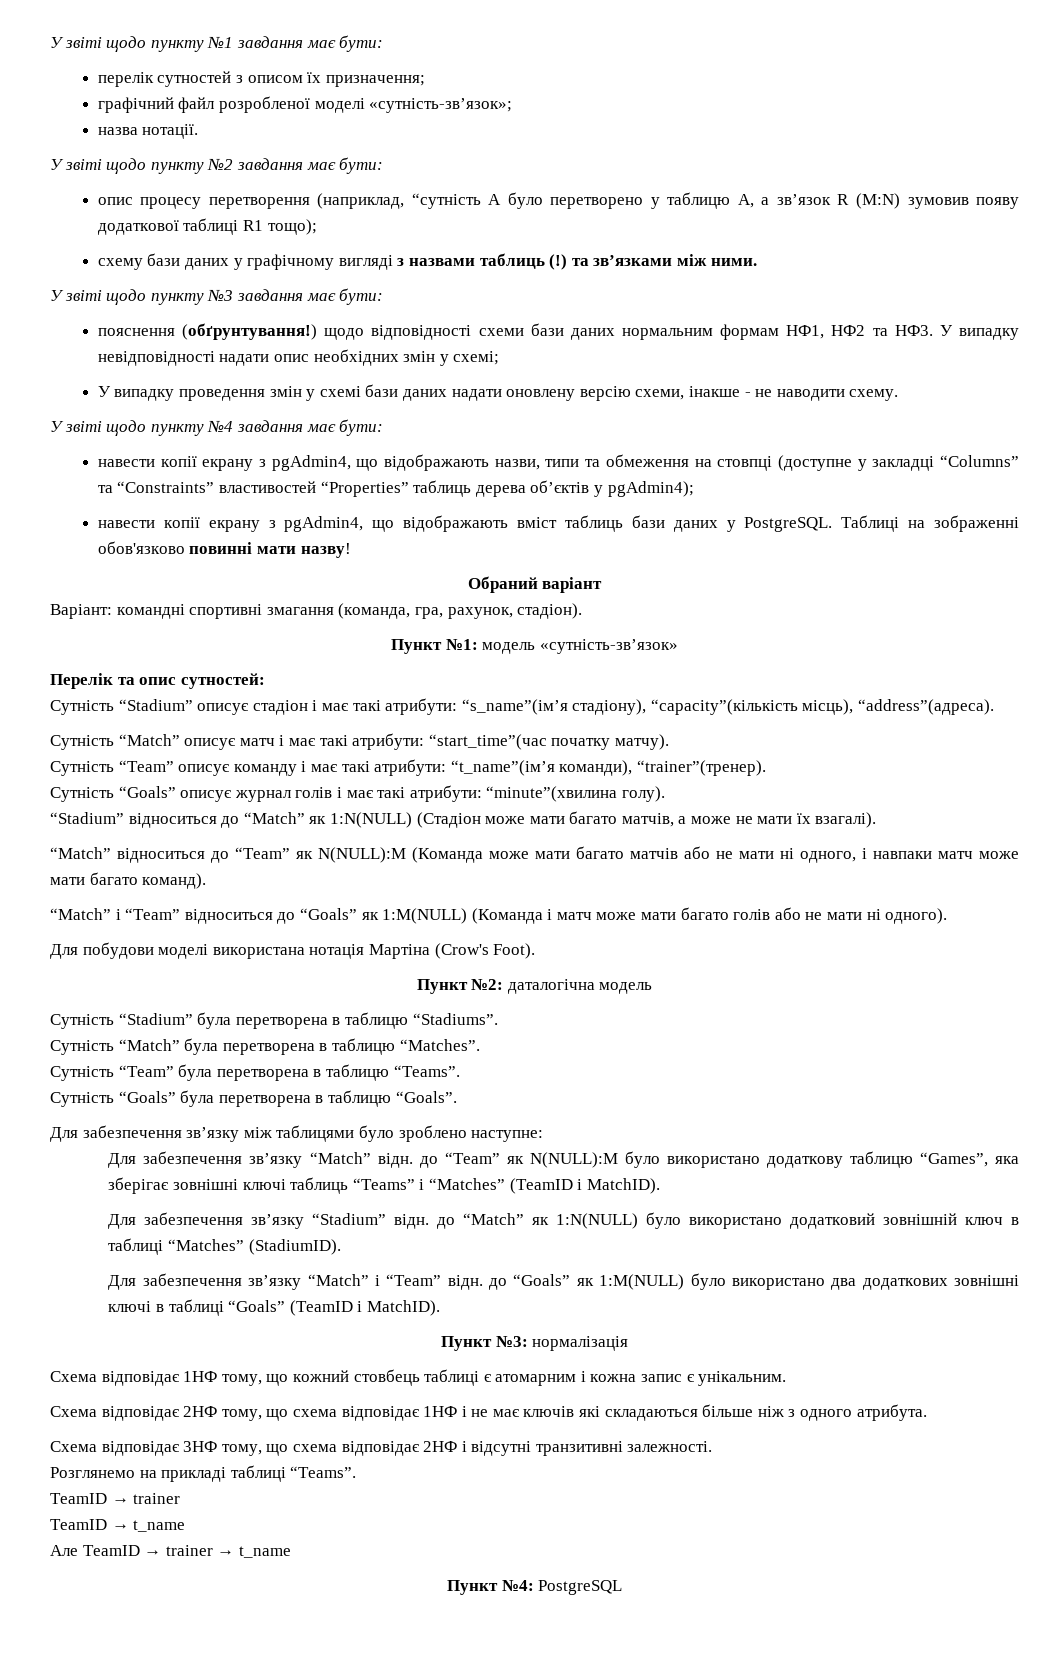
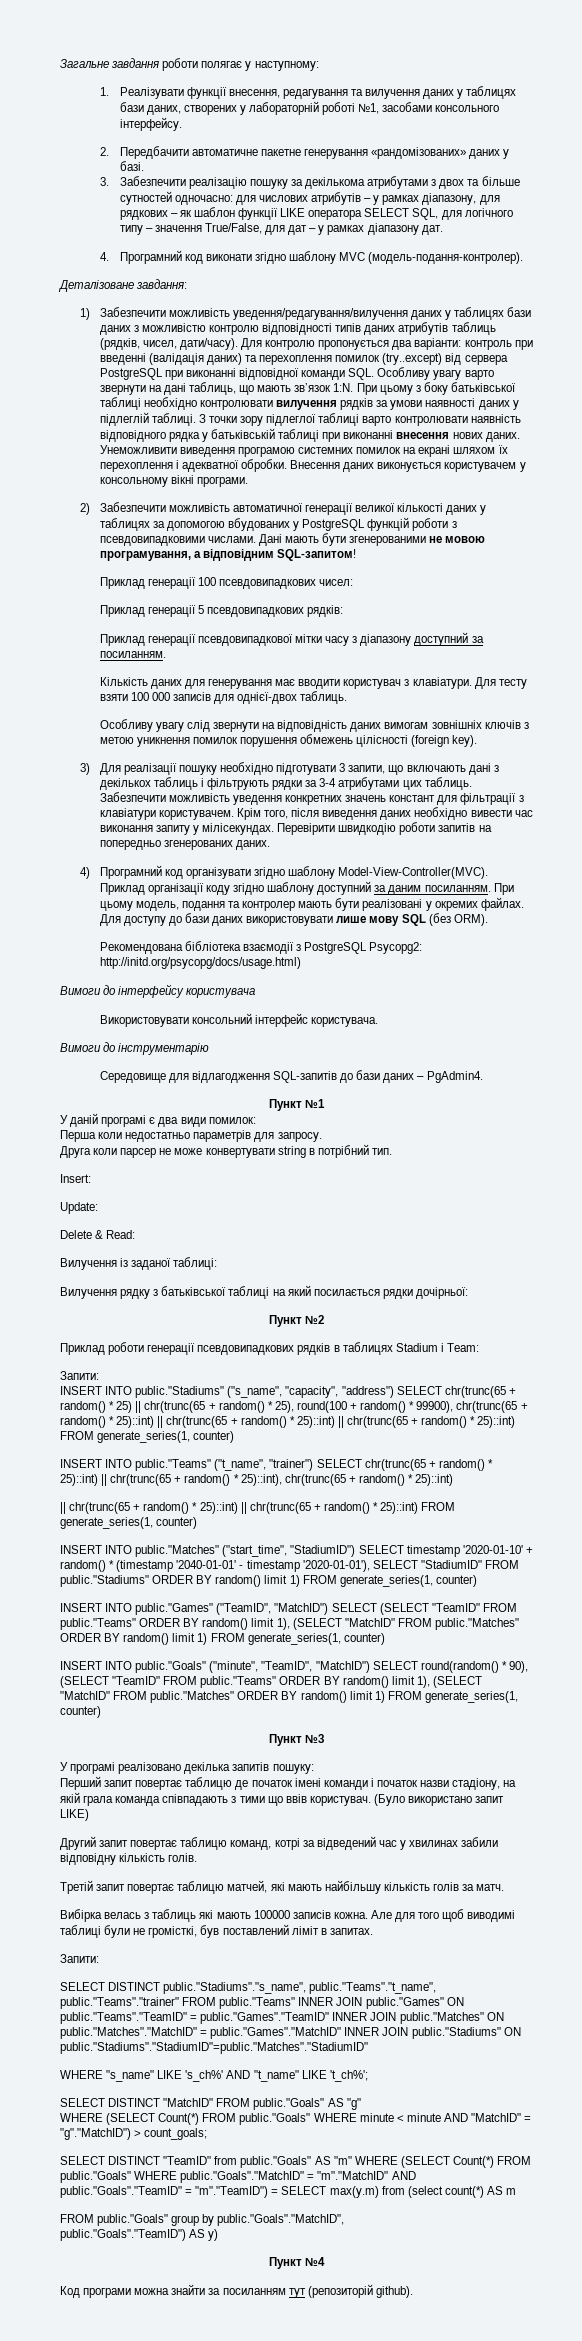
- У звіті щодо пункту №1 завдання має бути:
- перелік сутностей з описом їх призначення;
- графічний файл розробленої моделі «сутність-зв’язок»;
- назва нотації.
- У звіті щодо пункту №2 завдання має бути:
- опис процесу перетворення (наприклад, “сутність А було перетворено у таблицю А, а зв’язок R (M:N) зумовив появу додаткової таблиці R1 тощо);
- схему бази даних у графічному вигляді з назвами таблиць (!) та зв’язками між ними.
- У звіті щодо пункту №3 завдання має бути:
- пояснення (обґрунтування!) щодо відповідності схеми бази даних нормальним формам НФ1, НФ2 та НФ3. У випадку невідповідності надати опис необхідних змін у схемі;
- У випадку проведення змін у схемі бази даних надати оновлену версію схеми, інакше - не наводити схему.
- У звіті щодо пункту №4 завдання має бути:
- навести копії екрану з pgAdmin4, що відображають назви, типи та обмеження на стовпці (доступне у закладці “Columns” та “Constraints” властивостей “Properties” таблиць дерева об’єктів у pgAdmin4);
- навести копії екрану з pgAdmin4, що відображають вміст таблиць бази даних у PostgreSQL. Таблиці на зображенні обов'язково повинні мати назву!
- Обраний варіант
- Варіант: командні спортивні змагання (команда, гра, рахунок, стадіон).
- Пункт №1: модель «сутність-зв’язок»
- Перелік та опис сутностей:
- Сутність “Stadium” описує стадіон і має такі атрибути: “s_name”(ім’я стадіону), “capacity”(кількість місць), “address”(адреса).
- Сутність “Match” описує матч і має такі атрибути: “start_time”(час початку матчу).
- Сутність “Team” описує команду і має такі атрибути: “t_name”(ім’я команди), “trainer”(тренер).
- Сутність “Goals” описує журнал голів і має такі атрибути: “minute”(хвилина голу).
- “Stadium” відноситься до “Match” як 1:N(NULL) (Стадіон може мати багато матчів, а може не мати їх взагалі).
- “Match” відноситься до “Team” як N(NULL):M (Команда може мати багато матчів або не мати ні одного, і навпаки матч може мати багато команд).
- “Match” і “Team” відноситься до “Goals” як 1:M(NULL) (Команда і матч може мати багато голів або не мати ні одного).
- Для побудови моделі використана нотація Мартіна (Crow's Foot).
- Пункт №2: даталогічна модель
- Сутність “Stadium” була перетворена в таблицю “Stadiums”.
- Сутність “Match” була перетворена в таблицю “Matches”.
- Сутність “Team” була перетворена в таблицю “Teams”.
- Сутність “Goals” була перетворена в таблицю “Goals”.
- Для забезпечення зв’язку між таблицями було зроблено наступне:
- Для забезпечення зв’язку “Match” відн. до “Team” як N(NULL):M було використано додаткову таблицю “Games”, яка зберігає зовнішні ключі таблиць “Teams” і “Matches” (TeamID і MatchID).
- Для забезпечення зв’язку “Stadium” відн. до “Match” як 1:N(NULL) було використано додатковий зовнішній ключ в таблиці “Matches” (StadiumID).
- Для забезпечення зв’язку “Match” і “Team” відн. до “Goals” як 1:M(NULL) було використано два додаткових зовнішні ключі в таблиці “Goals” (TeamID і MatchID).
- Пункт №3: нормалізація
- Схема відповідає 1НФ тому, що кожний стовбець таблиці є атомарним і кожна запис є унікальним.
- Схема відповідає 2НФ тому, що схема відповідає 1НФ і не має ключів які складаються більше ніж з одного атрибута.
- Схема відповідає 3НФ тому, що схема відповідає 2НФ і відсутні транзитивні залежності.
- Розглянемо на прикладі таблиці “Teams”.
- TeamID → trainer
- TeamID → t_name
- Але TeamID → trainer → t_name
- Пункт №4: PostgreSQL
+ Загальне завдання роботи полягає у наступному:
+ 1. Реалізувати функції внесення, редагування та вилучення даних у таблицях бази даних, створених у лабораторній роботі №1, засобами консольного інтерфейсу.
+ 2. Передбачити автоматичне пакетне генерування «рандомізованих» даних у базі.
+ 3. Забезпечити реалізацію пошуку за декількома атрибутами з двох та більше сутностей одночасно: для числових атрибутів – у рамках діапазону, для рядкових – як шаблон функції LIKE оператора SELECT SQL, для логічного типу – значення True/False, для дат – у рамках діапазону дат.
+ 4. Програмний код виконати згідно шаблону MVC (модель-подання-контролер).
+ Деталізоване завдання:
+ 1) Забезпечити можливість уведення/редагування/вилучення даних у таблицях бази даних з можливістю контролю відповідності типів даних атрибутів таблиць (рядків, чисел, дати/часу). Для контролю пропонується два варіанти: контроль при введенні (валідація даних) та перехоплення помилок (try..except) від сервера PostgreSQL при виконанні відповідної команди SQL. Особливу увагу варто звернути на дані таблиць, що мають зв’язок 1:N. При цьому з боку батьківської таблиці необхідно контролювати вилучення рядків за умови наявності даних у підлеглій таблиці. З точки зору підлеглої таблиці варто контролювати наявність відповідного рядка у батьківській таблиці при виконанні внесення нових даних. Унеможливити виведення програмою системних помилок на екрані шляхом їх перехоплення і адекватної обробки. Внесення даних виконується користувачем у консольному вікні програми.
+ 2) Забезпечити можливість автоматичної генерації великої кількості даних у таблицях за допомогою вбудованих у PostgreSQL функцій роботи з псевдовипадковими числами. Дані мають бути згенерованими не мовою програмування, а відповідним SQL-запитом!
+ Приклад генерації 100 псевдовипадкових чисел:
+ Приклад генерації 5 псевдовипадкових рядків:
+ Приклад генерації псевдовипадкової мітки часу з діапазону доступний за посиланням.
+ Кількість даних для генерування має вводити користувач з клавіатури. Для тесту взяти 100 000 записів для однієї-двох таблиць.
+ Особливу увагу слід звернути на відповідність даних вимогам зовнішніх ключів з метою уникнення помилок порушення обмежень цілісності (foreign key).
+ 3) Для реалізації пошуку необхідно підготувати 3 запити, що включають дані з декількох таблиць і фільтрують рядки за 3-4 атрибутами цих таблиць. Забезпечити можливість уведення конкретних значень констант для фільтрації з клавіатури користувачем. Крім того, після виведення даних необхідно вивести час виконання запиту у мілісекундах. Перевірити швидкодію роботи запитів на попередньо згенерованих даних.
+ 4) Програмний код організувати згідно шаблону Model-View-Controller(MVC). Приклад організації коду згідно шаблону доступний за даним посиланням. При цьому модель, подання та контролер мають бути реалізовані у окремих файлах. Для доступу до бази даних використовувати лише мову SQL (без ORM).
+ Рекомендована бібліотека взаємодії з PostgreSQL Psycopg2: http://initd.org/psycopg/docs/usage.html)
+ Вимоги до інтерфейсу користувача
+ Використовувати консольний інтерфейс користувача.
+ Вимоги до інструментарію
+ Середовище для відлагодження SQL-запитів до бази даних – PgAdmin4.
+ Пункт №1
+ У даній програмі є два види помилок:
+ Перша коли недостатньо параметрів для запросу.
+ Друга коли парсер не може конвертувати string в потрібний тип.
+ Insert:
+ Update:
+ Delete & Read:
+ Вилучення із заданої таблиці:
+ Вилучення рядку з батьківської таблиці на який посилається рядки дочірньої:
+ Пункт №2
+ Приклад роботи генерації псевдовипадкових рядків в таблицях Stadium і Team:
+ Запити:
+ INSERT INTO public."Stadiums" ("s_name", "capacity", "address") SELECT chr(trunc(65 + random() * 25) || chr(trunc(65 + random() * 25), round(100 + random() * 99900), chr(trunc(65 + random() * 25)::int) || chr(trunc(65 + random() * 25)::int) || chr(trunc(65 + random() * 25)::int) FROM generate_series(1, counter)
+ INSERT INTO public."Teams" ("t_name", "trainer") SELECT chr(trunc(65 + random() * 25)::int) || chr(trunc(65 + random() * 25)::int), chr(trunc(65 + random() * 25)::int)
+ || chr(trunc(65 + random() * 25)::int) || chr(trunc(65 + random() * 25)::int) FROM generate_series(1, counter)
+ INSERT INTO public."Matches" ("start_time", "StadiumID") SELECT timestamp '2020-01-10' + random() * (timestamp '2040-01-01' - timestamp '2020-01-01'), SELECT "StadiumID" FROM public."Stadiums" ORDER BY random() limit 1) FROM generate_series(1, counter)
+ INSERT INTO public."Games" ("TeamID", "MatchID") SELECT (SELECT "TeamID" FROM public."Teams" ORDER BY random() limit 1), (SELECT "MatchID" FROM public."Matches" ORDER BY random() limit 1) FROM generate_series(1, counter)
+ INSERT INTO public."Goals" ("minute", "TeamID", "MatchID") SELECT round(random() * 90), (SELECT "TeamID" FROM public."Teams" ORDER BY random() limit 1), (SELECT "MatchID" FROM public."Matches" ORDER BY random() limit 1) FROM generate_series(1, counter)
+ Пункт №3
+ У програмі реалізовано декілька запитів пошуку:
+ Перший запит повертає таблицю де початок імені команди і початок назви стадіону, на якій грала команда співпадають з тими що ввів користувач. (Було використано запит LIKE)
+ Другий запит повертає таблицю команд, котрі за відведений час у хвилинах забили відповідну кількість голів.
+ Третій запит повертає таблицю матчей, які мають найбільшу кількість голів за матч.
+ Вибірка велась з таблиць які мають 100000 записів кожна. Але для того щоб виводимі таблиці були не громісткі, був поставлений ліміт в запитах.
+ Запити:
+ SELECT DISTINCT public."Stadiums"."s_name", public."Teams"."t_name", public."Teams"."trainer" FROM public."Teams" INNER JOIN public."Games" ON public."Teams"."TeamID" = public."Games"."TeamID" INNER JOIN public."Matches" ON public."Matches"."MatchID" = public."Games"."MatchID" INNER JOIN public."Stadiums" ON public."Stadiums"."StadiumID"=public."Matches"."StadiumID"
+ WHERE "s_name" LIKE 's_ch%' AND "t_name" LIKE 't_ch%';
+ SELECT DISTINCT "MatchID" FROM public."Goals" AS "g"
+ WHERE (SELECT Count(*) FROM public."Goals" WHERE minute < minute AND "MatchID" = "g"."MatchID") > count_goals;
+ SELECT DISTINCT "TeamID" from public."Goals" AS "m" WHERE (SELECT Count(*) FROM public."Goals" WHERE public."Goals"."MatchID" = "m"."MatchID" AND public."Goals"."TeamID" = "m"."TeamID") = SELECT max(y.m) from (select count(*) AS m
+ FROM public."Goals" group by public."Goals"."MatchID",
+ public."Goals"."TeamID") AS y)
+ Пункт №4
+ Код програми можна знайти за посиланням тут (репозиторій github).

